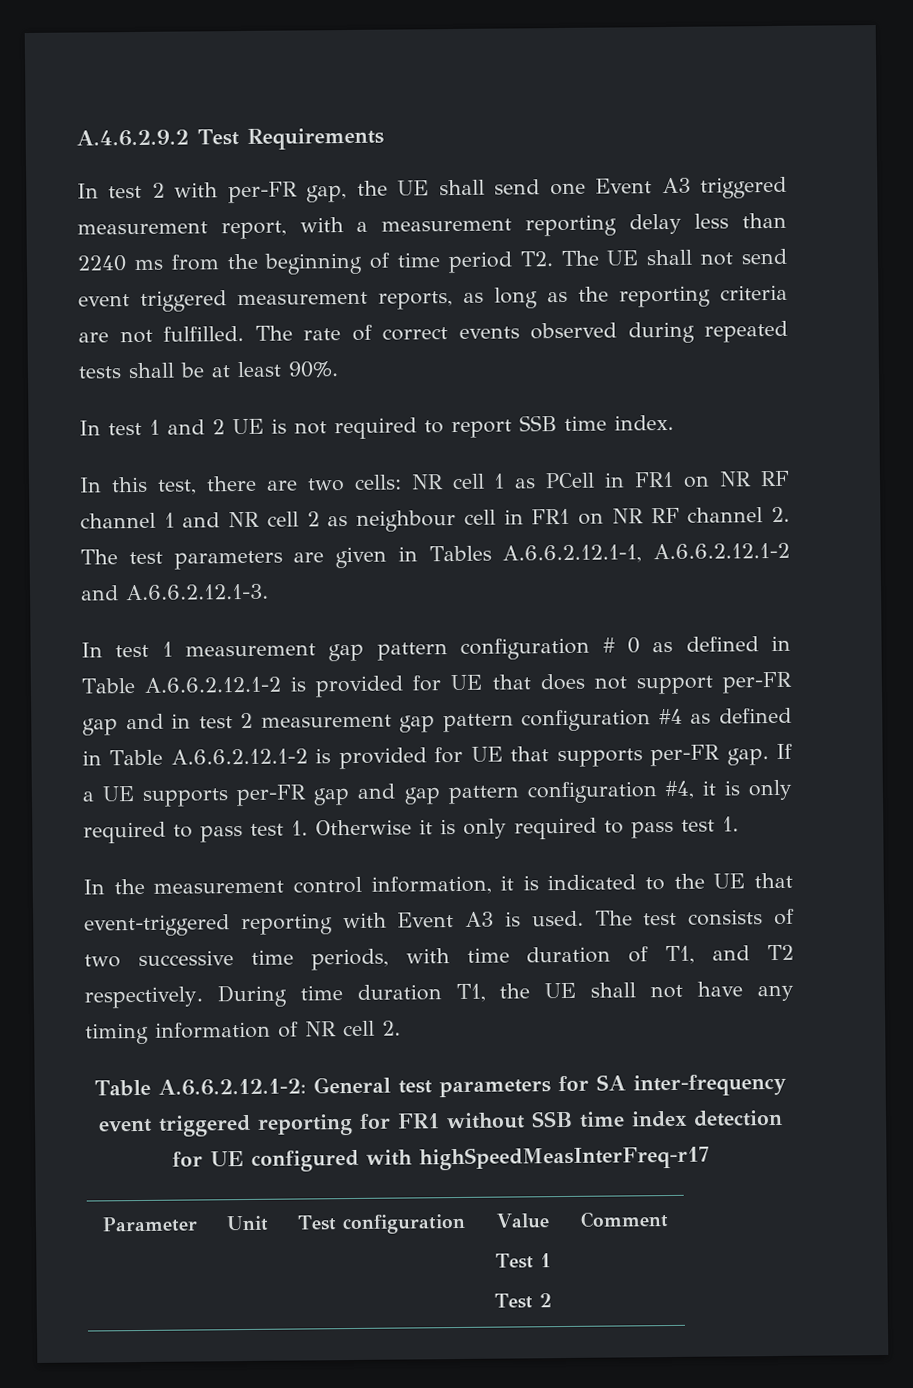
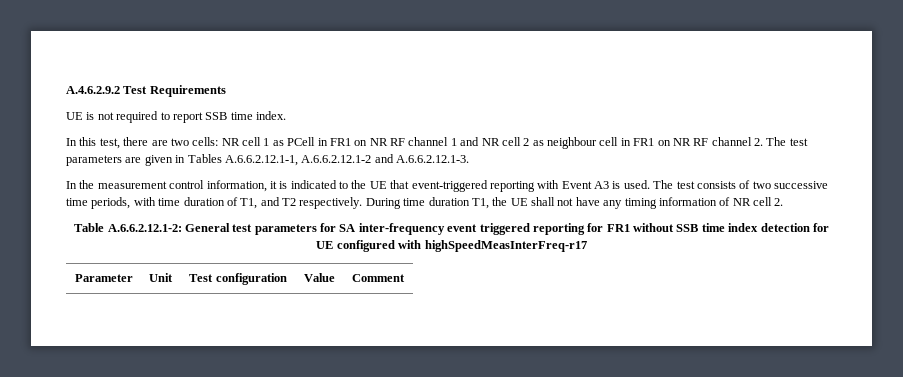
- In test 2 with per-FR gap, the UE shall send one Event A3 triggered measurement report, with a measurement reporting delay less than 2240 ms from the beginning of time period T2. The UE shall not send event triggered measurement reports, as long as the reporting criteria are not fulfilled. The rate of correct events observed during repeated tests shall be at least 90%.
- In test 1 and 2 UE is not required to report SSB time index.
+ UE is not required to report SSB time index.
- In test 1 measurement gap pattern configuration # 0 as defined in Table A.6.6.2.12.1-2 is provided for UE that does not support per-FR gap and in test 2 measurement gap pattern configuration #4 as defined in Table A.6.6.2.12.1-2 is provided for UE that supports per-FR gap. If a UE supports per-FR gap and gap pattern configuration #4, it is only required to pass test 1. Otherwise it is only required to pass test 1.
- Parameter | Unit | Test configuration | Value
- Test 1
- Test 2 | Comment
+ Parameter | Unit | Test configuration | Value | Comment

